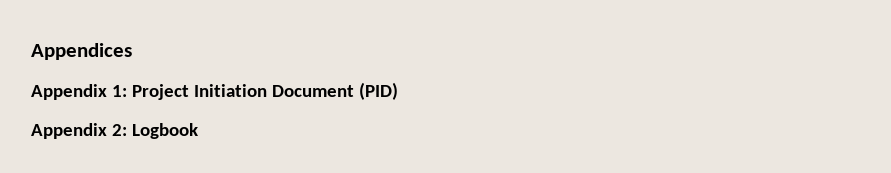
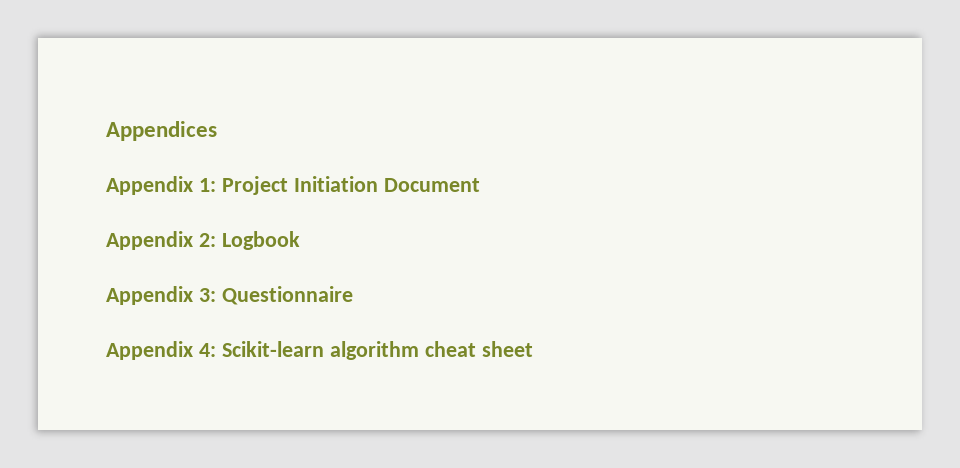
- Appendix 1: Project Initiation Document (PID)
+ Appendix 1: Project Initiation Document
+ Appendix 3: Questionnaire
+ Appendix 4: Scikit-learn algorithm cheat sheet

